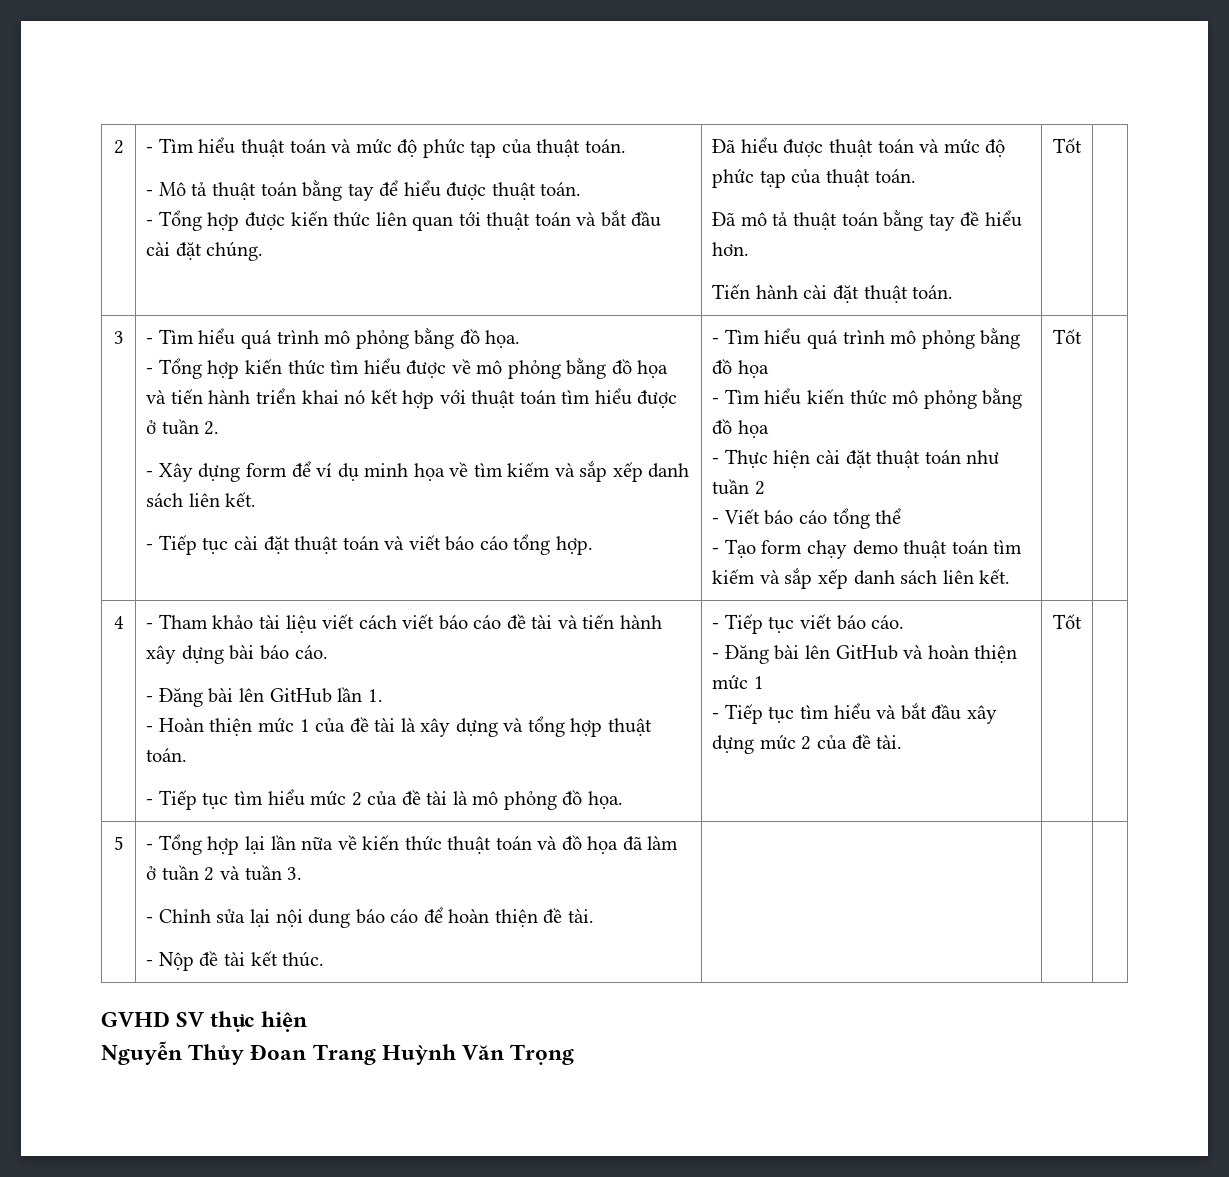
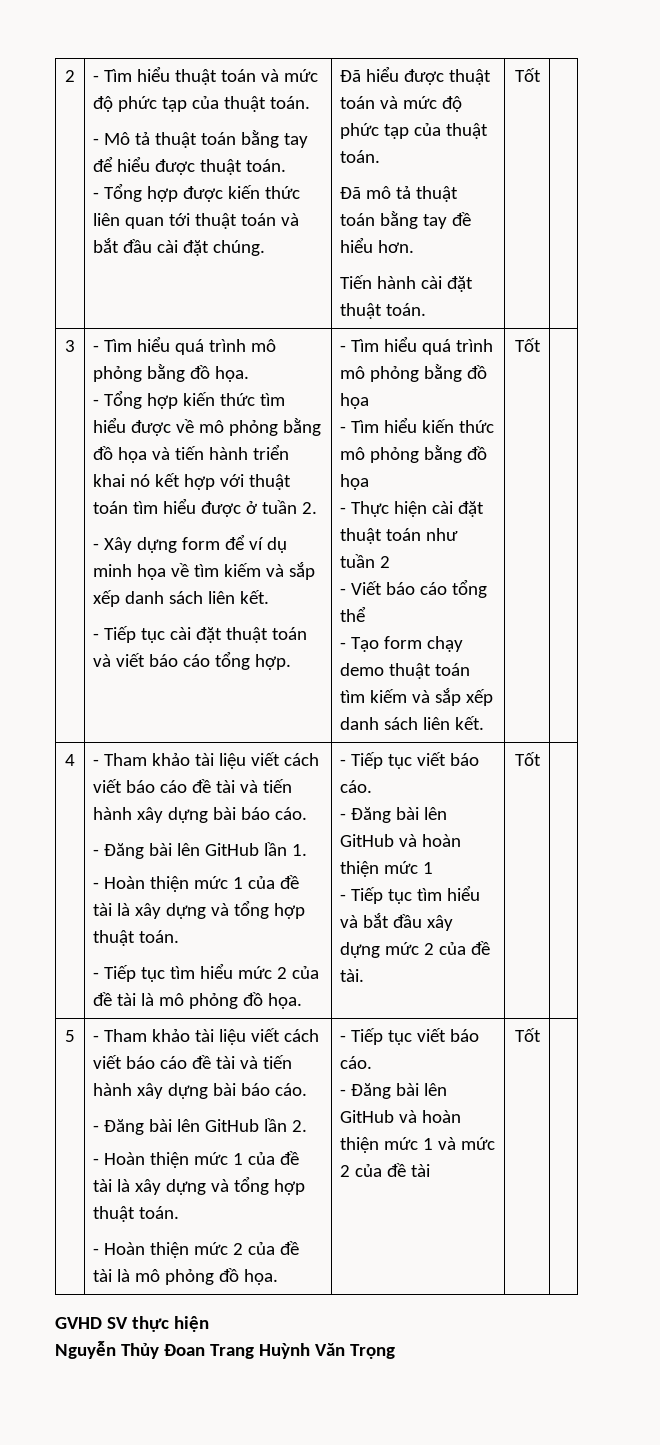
- 5 | - Tổng hợp lại lần nữa về kiến thức thuật toán và đồ họa đã làm ở tuần 2 và tuần 3.
- - Chỉnh sửa lại nội dung báo cáo để hoàn thiện đề tài.
- - Nộp đề tài kết thúc.
+ 5 | - Tham khảo tài liệu viết cách viết báo cáo đề tài và tiến hành xây dựng bài báo cáo.
+ - Đăng bài lên GitHub lần 2.
+ - Hoàn thiện mức 1 của đề tài là xây dựng và tổng hợp thuật toán.
+ - Hoàn thiện mức 2 của đề tài là mô phỏng đồ họa. | - Tiếp tục viết báo cáo.
+ - Đăng bài lên GitHub và hoàn thiện mức 1 và mức 2 của đề tài | Tốt

